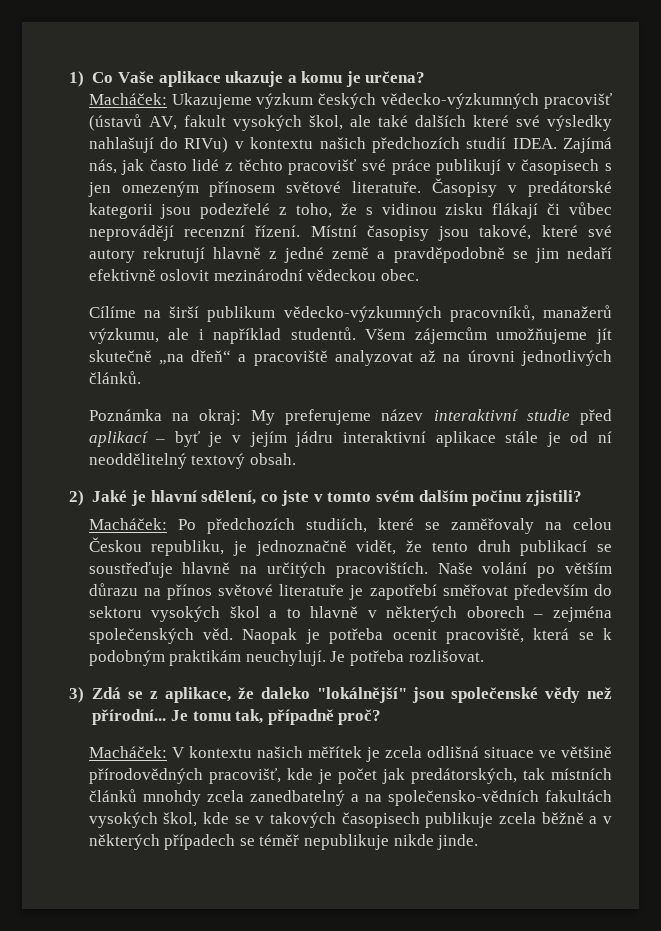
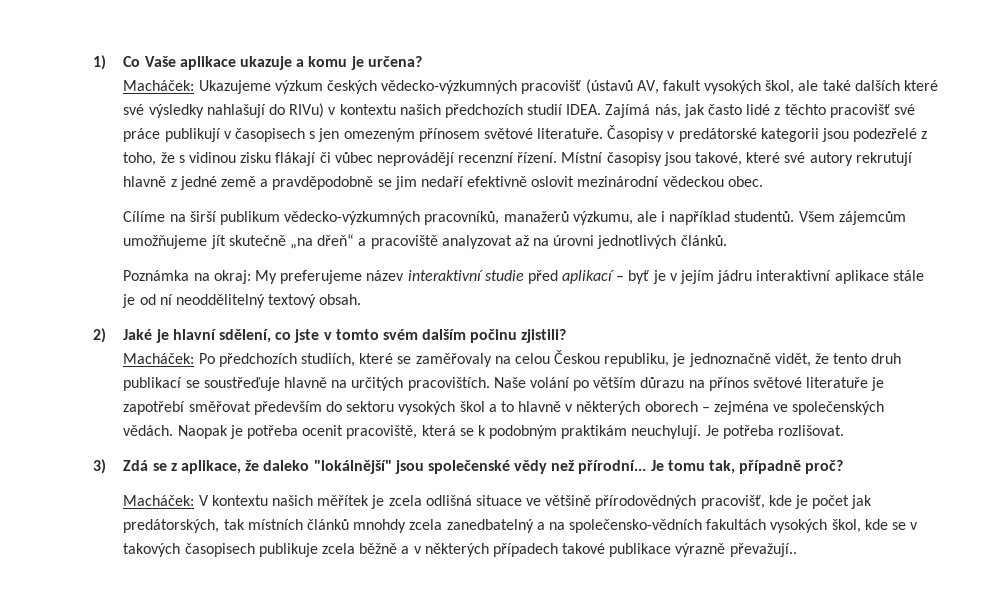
- Naše volání po větším důrazu na přínos světové literatuře je zapotřebí směřovat především do sektoru vysokých škol a to hlavně v některých oborech – zejména společenských věd.
+ Naše volání po větším důrazu na přínos světové literatuře je zapotřebí směřovat především do sektoru vysokých škol a to hlavně v některých oborech – zejména ve společenských vědách.
- Macháček: V kontextu našich měřítek je zcela odlišná situace ve většině přírodovědných pracovišť, kde je počet jak predátorských, tak místních článků mnohdy zcela zanedbatelný a na společensko-vědních fakultách vysokých škol, kde se v takových časopisech publikuje zcela běžně a v některých případech se téměř nepublikuje nikde jinde.
+ Macháček: V kontextu našich měřítek je zcela odlišná situace ve většině přírodovědných pracovišť, kde je počet jak predátorských, tak místních článků mnohdy zcela zanedbatelný a na společensko-vědních fakultách vysokých škol, kde se v takových časopisech publikuje zcela běžně a v některých případech takové publikace výrazně převažují..

